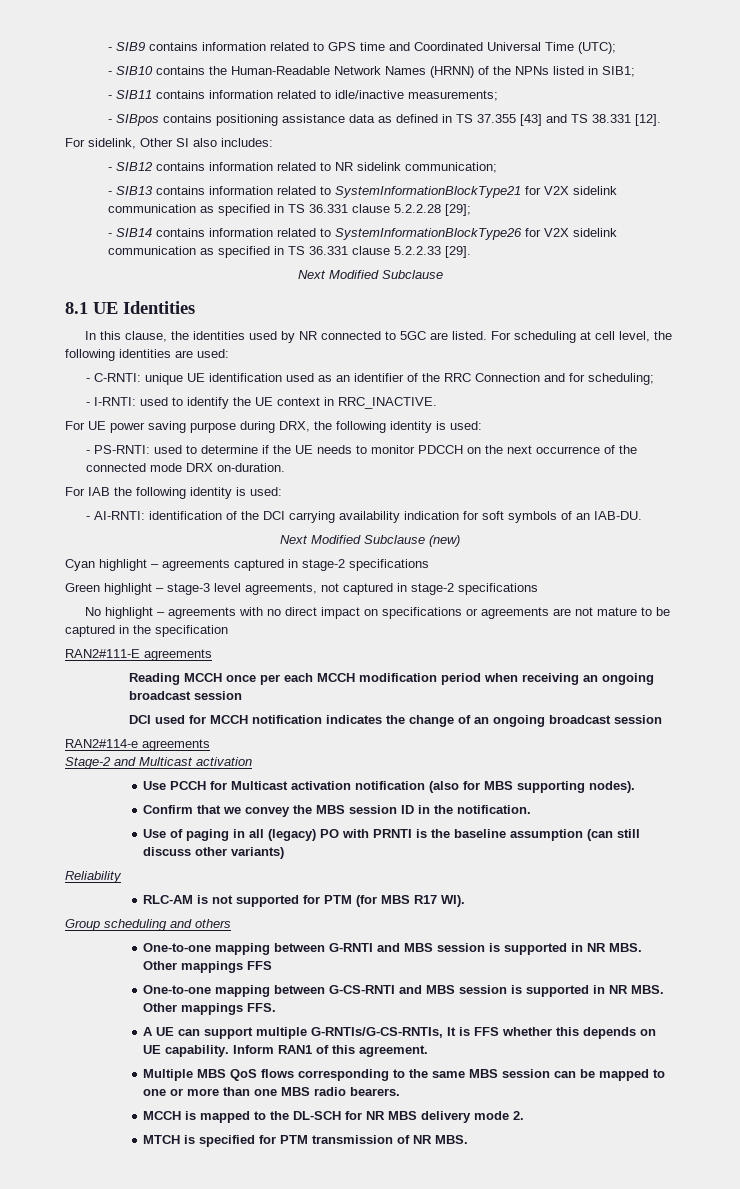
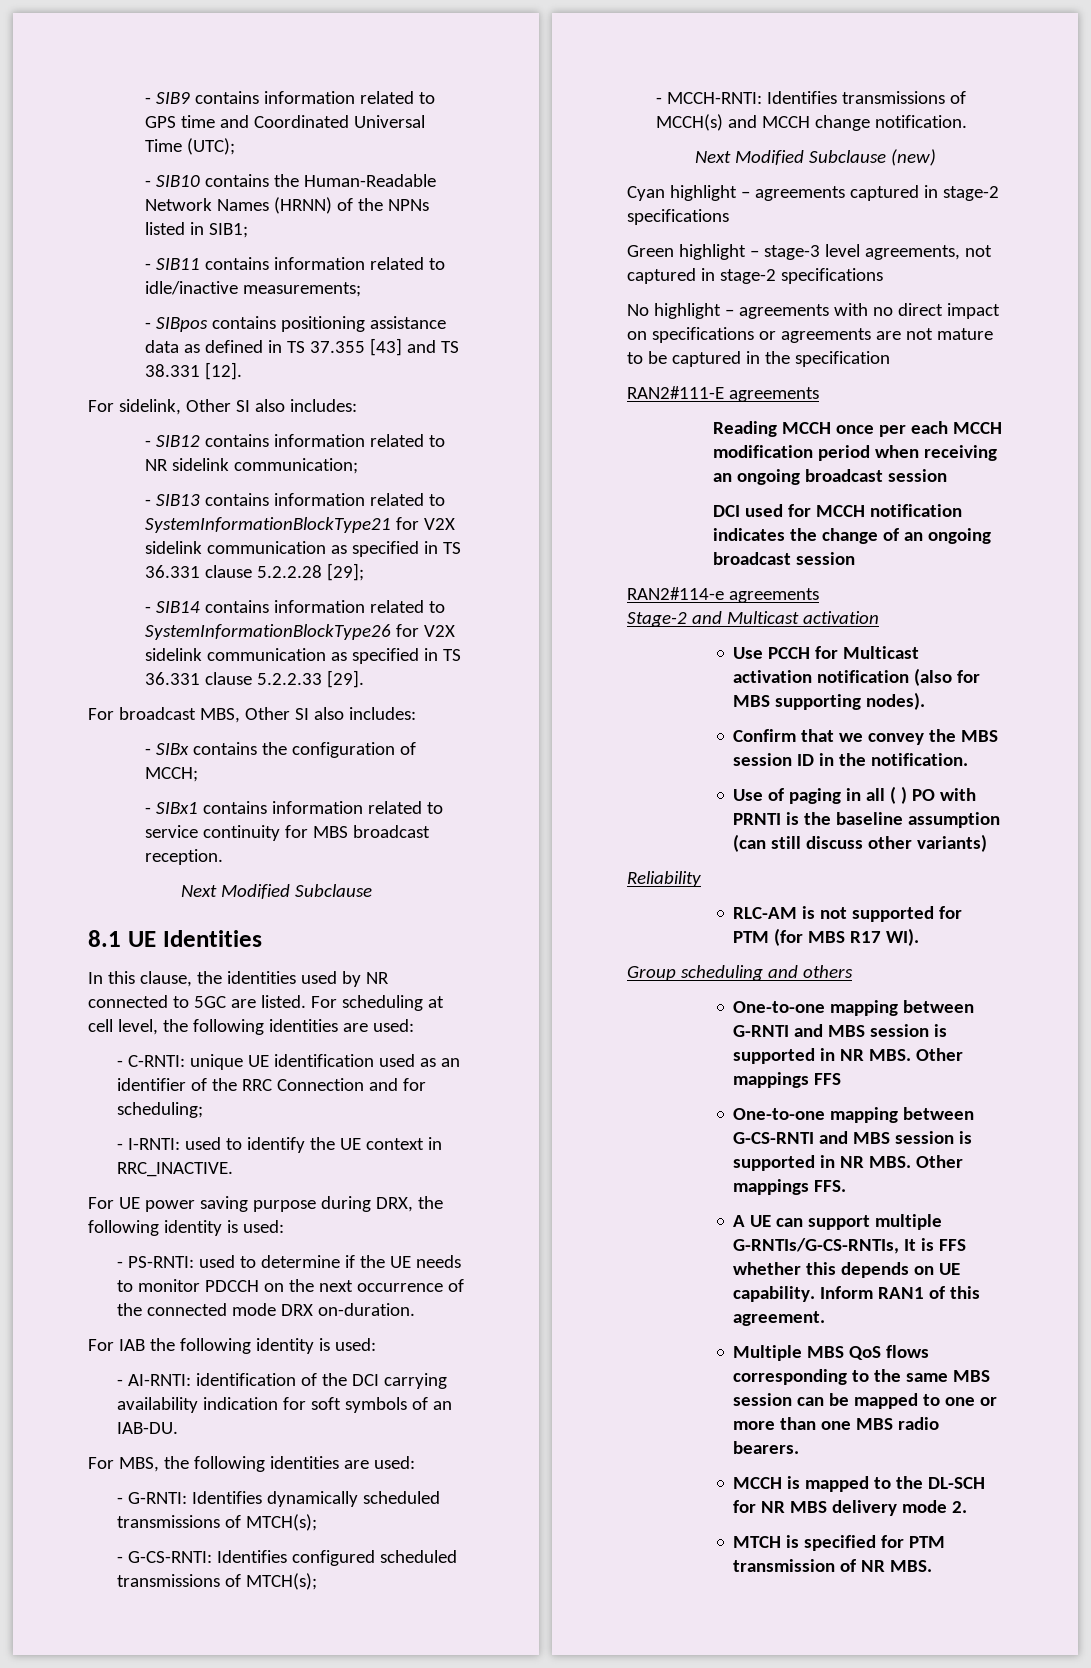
+ For broadcast MBS, Other SI also includes:
+ - SIBx contains the configuration of MCCH;
+ - SIBx1 contains information related to service continuity for MBS broadcast reception.
+ For MBS, the following identities are used:
+ - G-RNTI: Identifies dynamically scheduled transmissions of MTCH(s);
+ - G-CS-RNTI: Identifies configured scheduled transmissions of MTCH(s);
+ - MCCH-RNTI: Identifies transmissions of MCCH(s) and MCCH change notification.
- Use of paging in all (legacy) PO with PRNTI is the baseline assumption (can still discuss other variants)
+ Use of paging in all ( ) PO with PRNTI is the baseline assumption (can still discuss other variants)

